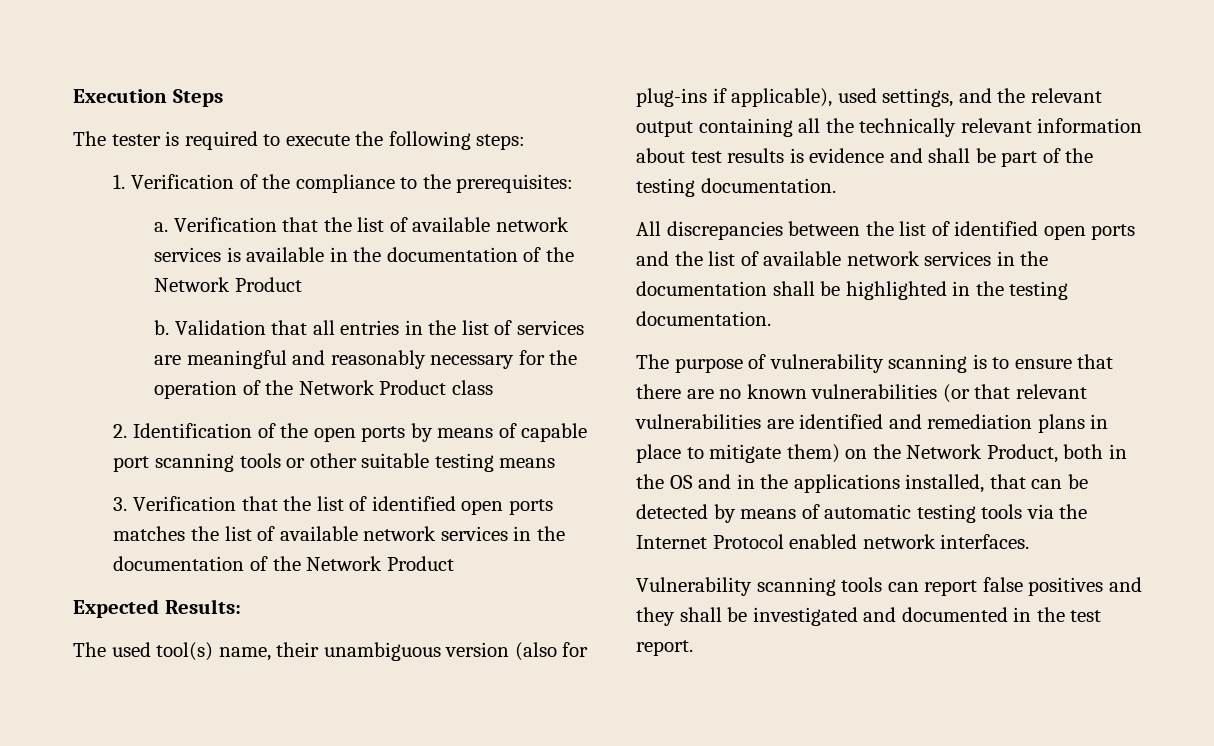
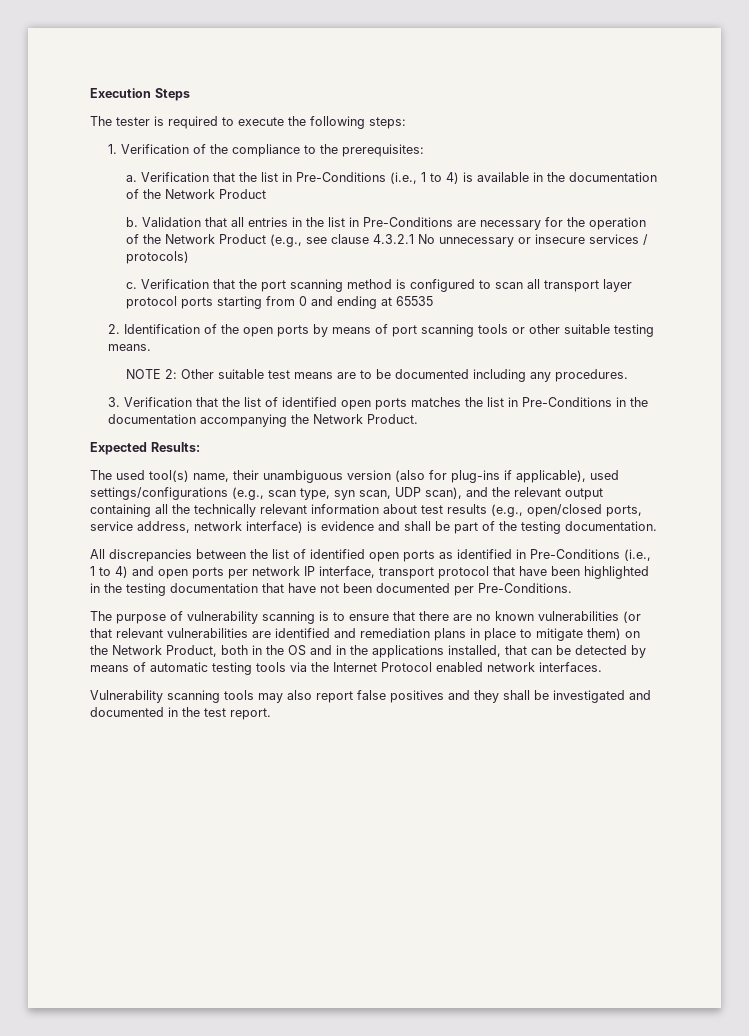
- Verification that the list of available network services is available in the documentation of the Network Product
+ Verification that the list in Pre-Conditions (i.e., 1 to 4) is available in the documentation of the Network Product
- Validation that all entries in the list of services are meaningful and reasonably necessary for the operation of the Network Product class
+ Validation that all entries in the list in Pre-Conditions are necessary for the operation of the Network Product (e.g., see clause 4.3.2.1 No unnecessary or insecure services / protocols)
+ c. Verification that the port scanning method is configured to scan all transport layer protocol ports starting from 0 and ending at 65535
- 2. Identification of the open ports by means of capable port scanning tools or other suitable testing means
+ 2. Identification of the open ports by means of port scanning tools or other suitable testing means.
+ NOTE 2: Other suitable test means are to be documented including any procedures.
- 3. Verification that the list of identified open ports matches the list of available network services in the documentation of the Network Product
+ 3. Verification that the list of identified open ports matches the list in Pre-Conditions in the documentation accompanying the Network Product.
- The used tool(s) name, their unambiguous version (also for plug-ins if applicable), used settings, and the relevant output containing all the technically relevant information about test results is evidence and shall be part of the testing documentation.
+ The used tool(s) name, their unambiguous version (also for plug-ins if applicable), used settings/configurations (e.g., scan type, syn scan, UDP scan), and the relevant output containing all the technically relevant information about test results (e.g., open/closed ports, service address, network interface) is evidence and shall be part of the testing documentation.
- All discrepancies between the list of identified open ports and the list of available network services in the documentation shall be highlighted in the testing documentation.
+ All discrepancies between the list of identified open ports as identified in Pre-Conditions (i.e., 1 to 4) and open ports per network IP interface, transport protocol that have been highlighted in the testing documentation that have not been documented per Pre-Conditions.
- Vulnerability scanning tools can report false positives and they shall be investigated and documented in the test report.
+ Vulnerability scanning tools may also report false positives and they shall be investigated and documented in the test report.

